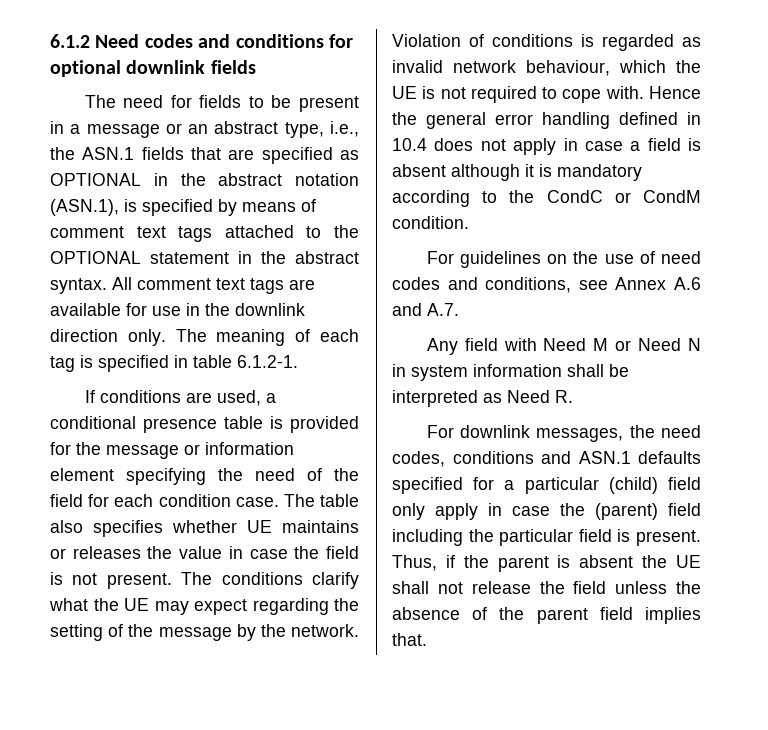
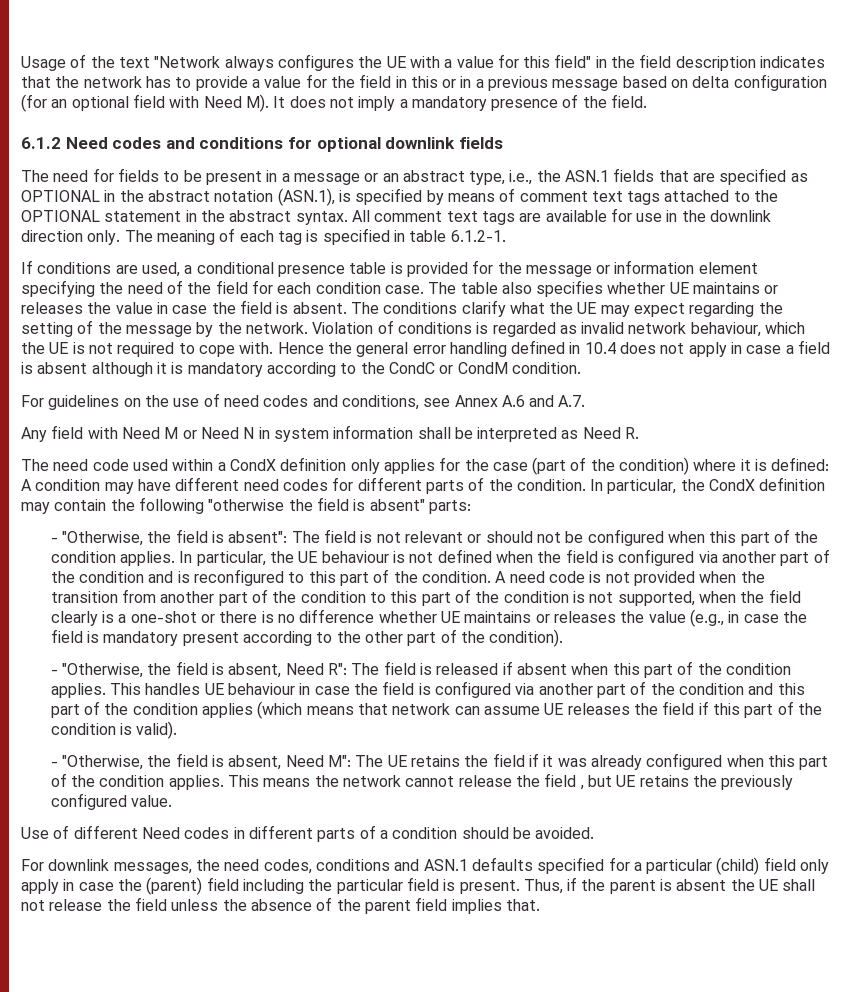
+ Usage of the text "Network always configures the UE with a value for this field" in the field description indicates that the network has to provide a value for the field in this or in a previous message based on delta configuration (for an optional field with Need M). It does not imply a mandatory presence of the field.
- The table also specifies whether UE maintains or releases the value in case the field is not present.
+ The table also specifies whether UE maintains or releases the value in case the field is absent.
+ The need code used within a CondX definition only applies for the case (part of the condition) where it is defined: A condition may have different need codes for different parts of the condition. In particular, the CondX definition may contain the following "otherwise the field is absent" parts:
+ - "Otherwise, the field is absent": The field is not relevant or should not be configured when this part of the condition applies. In particular, the UE behaviour is not defined when the field is configured via another part of the condition and is reconfigured to this part of the condition. A need code is not provided when the transition from another part of the condition to this part of the condition is not supported, when the field clearly is a one-shot or there is no difference whether UE maintains or releases the value (e.g., in case the field is mandatory present according to the other part of the condition).
+ - "Otherwise, the field is absent, Need R": The field is released if absent when this part of the condition applies. This handles UE behaviour in case the field is configured via another part of the condition and this part of the condition applies (which means that network can assume UE releases the field if this part of the condition is valid).
+ - "Otherwise, the field is absent, Need M": The UE retains the field if it was already configured when this part of the condition applies. This means the network cannot release the field , but UE retains the previously configured value.
+ Use of different Need codes in different parts of a condition should be avoided.

